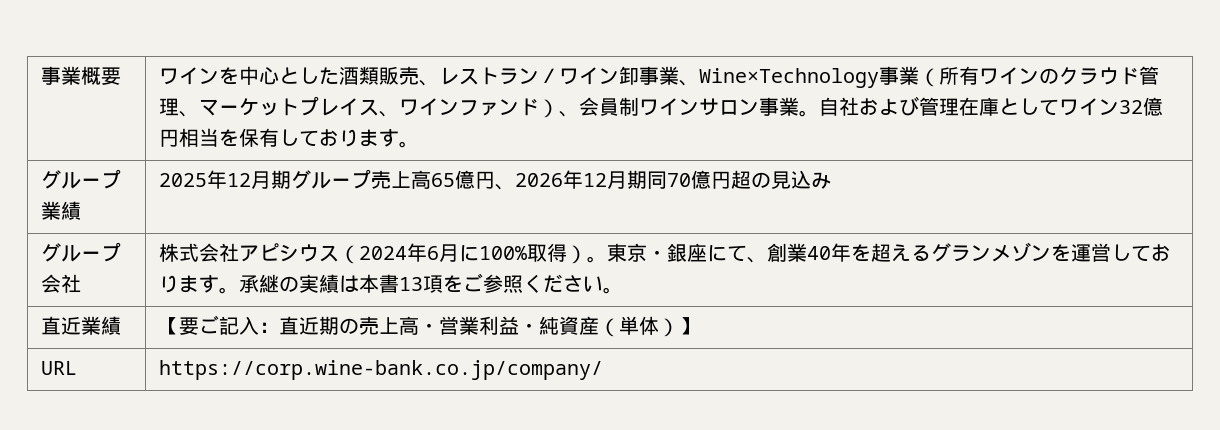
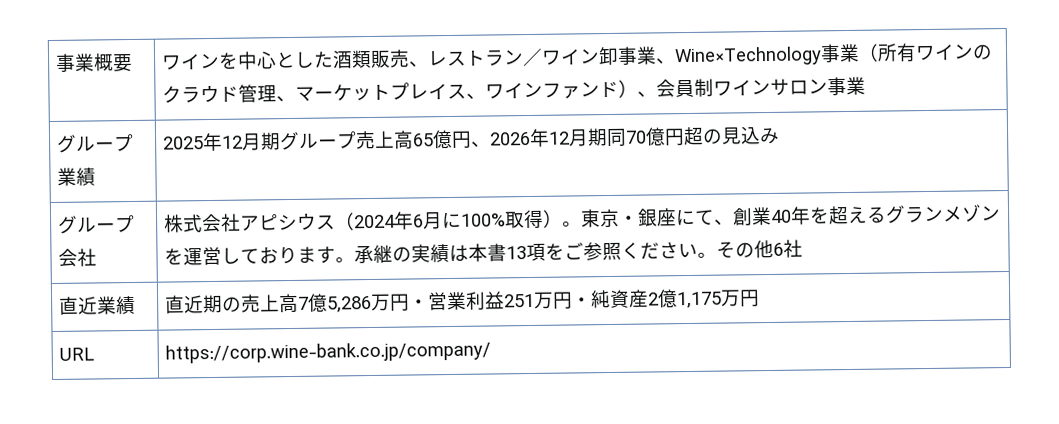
- ワインを中心とした酒類販売、レストラン／ワイン卸事業、Wine×Technology事業（所有ワインのクラウド管理、マーケットプレイス、ワインファンド）、会員制ワインサロン事業。自社および管理在庫としてワイン32億円相当を保有しております。
+ ワインを中心とした酒類販売、レストラン／ワイン卸事業、Wine×Technology事業（所有ワインのクラウド管理、マーケットプレイス、ワインファンド）、会員制ワインサロン事業
+ その他6社
- 直近業績 | 【要ご記入：直近期の売上高・営業利益・純資産（単体）】
+ 直近業績 | 直近期の売上高7億5,286万円・営業利益251万円・純資産2億1,175万円

